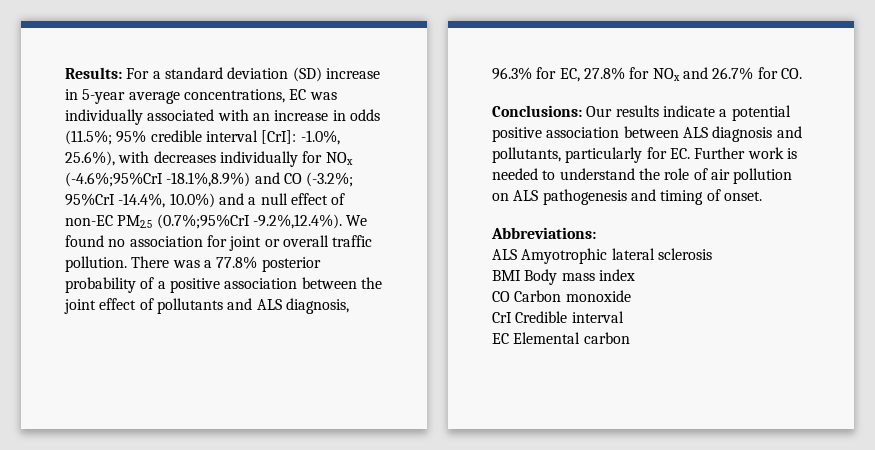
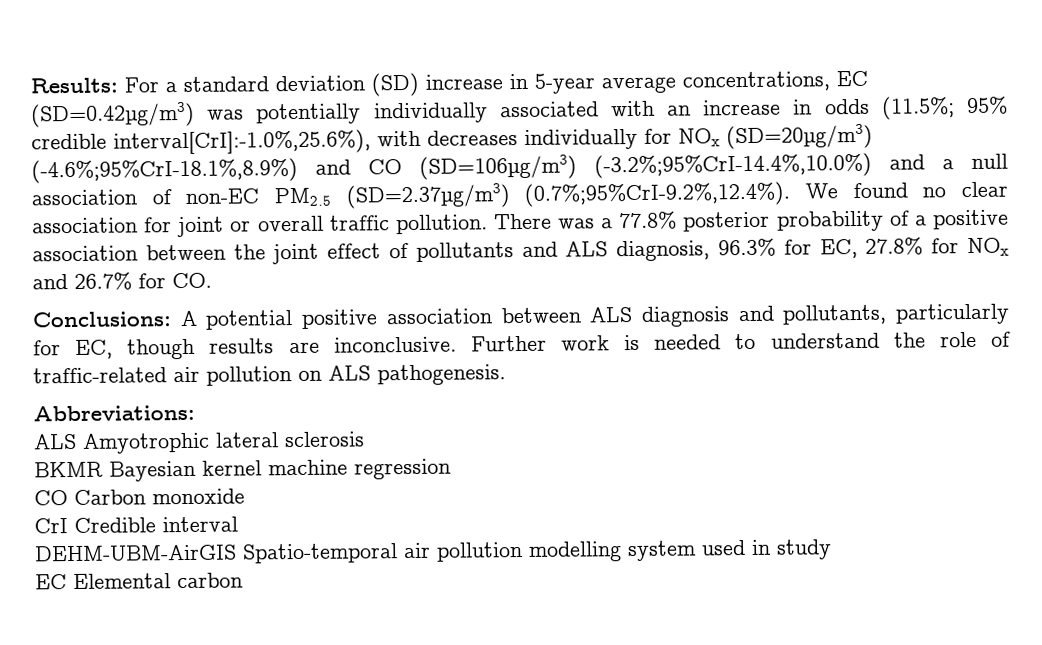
- Results: For a standard deviation (SD) increase in 5-year average concentrations, EC was individually associated with an increase in odds (11.5%; 95% credible interval [CrI]: -1.0%, 25.6%), with decreases individually for NOx (-4.6%;95%CrI -18.1%,8.9%) and CO (-3.2%; 95%CrI -14.4%, 10.0%) and a null effect of non-EC PM2.5 (0.7%;95%CrI -9.2%,12.4%). We found no association for joint or overall traffic pollution.
+ Results: For a standard deviation (SD) increase in 5-year average concentrations, EC (SD=0.42µg/m3) was potentially individually associated with an increase in odds (11.5%; 95% credible interval[CrI]:-1.0%,25.6%), with decreases individually for NOx (SD=20µg/m3) (-4.6%;95%CrI-18.1%,8.9%) and CO (SD=106µg/m3) (-3.2%;95%CrI-14.4%,10.0%) and a null association of non-EC PM2.5 (SD=2.37µg/m3) (0.7%;95%CrI-9.2%,12.4%). We found no clear association for joint or overall traffic pollution.
- Conclusions: Our results indicate a potential positive association between ALS diagnosis and pollutants, particularly for EC. Further work is needed to understand the role of air pollution on ALS pathogenesis and timing of onset.
+ Conclusions: A potential positive association between ALS diagnosis and pollutants, particularly for EC, though results are inconclusive. Further work is needed to understand the role of traffic-related air pollution on ALS pathogenesis.
- BMI Body mass index
+ BKMR Bayesian kernel machine regression
+ DEHM-UBM-AirGIS Spatio-temporal air pollution modelling system used in study

